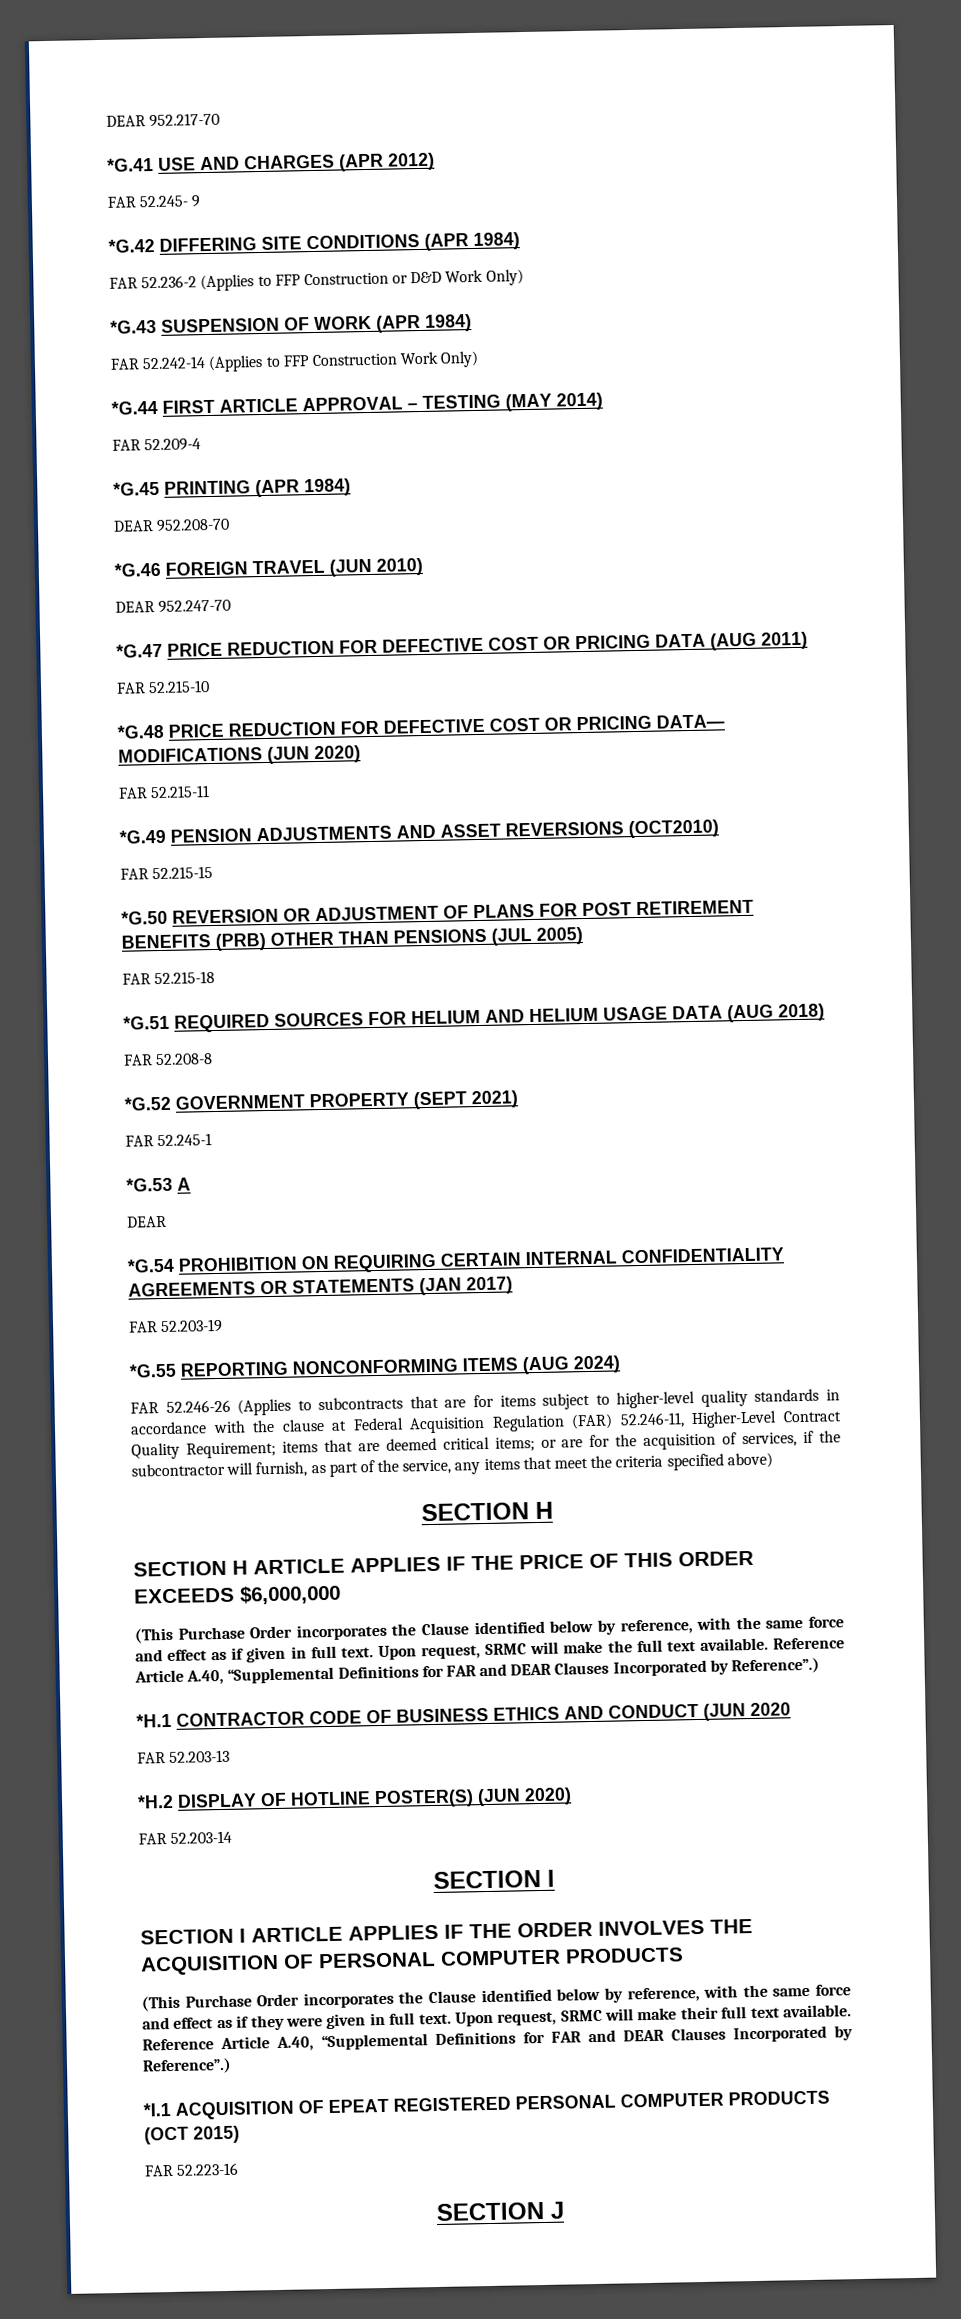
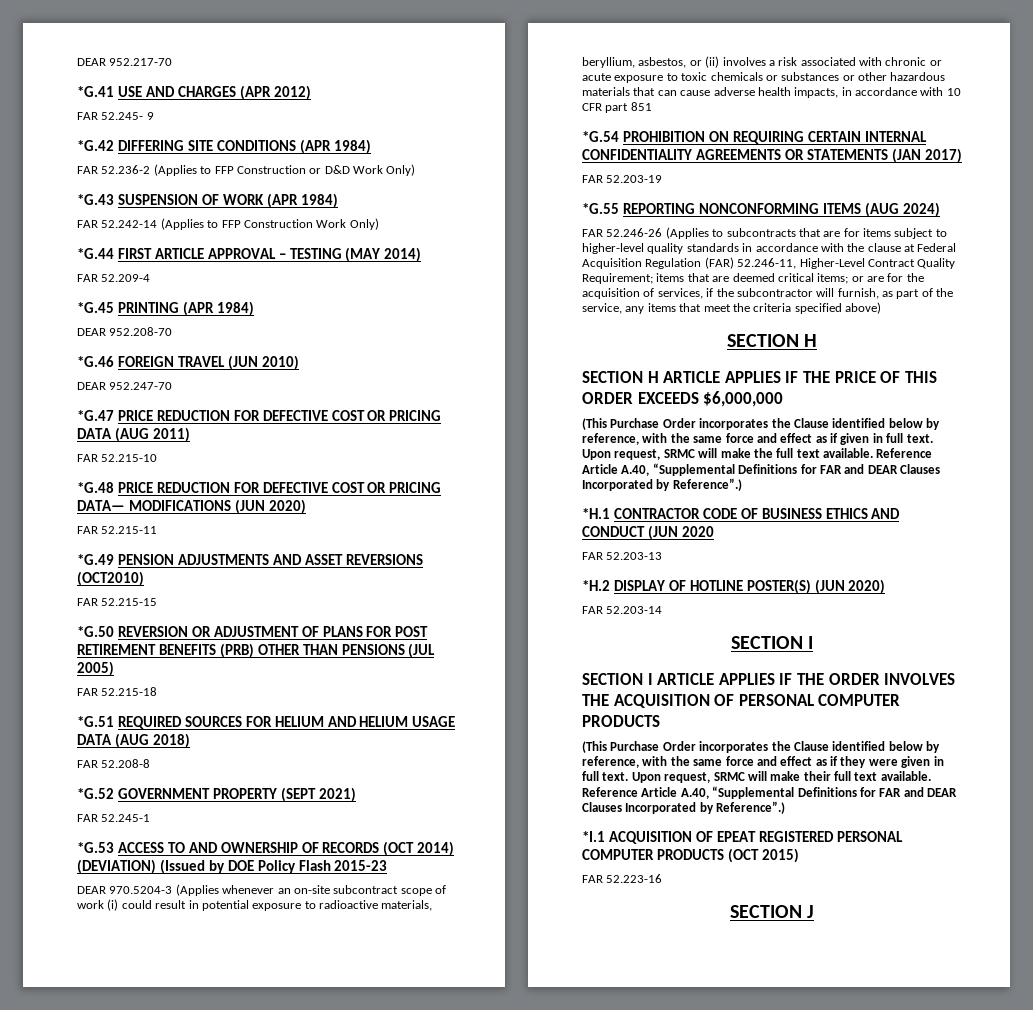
- *G.53 A
- DEAR
+ *G.53 ACCESS TO AND OWNERSHIP OF RECORDS (OCT 2014) (DEVIATION) (Issued by DOE Policy Flash 2015-23
+ DEAR 970.5204-3 (Applies whenever an on-site subcontract scope of work (i) could result in potential exposure to radioactive materials, beryllium, asbestos, or (ii) involves a risk associated with chronic or acute exposure to toxic chemicals or substances or other hazardous materials that can cause adverse health impacts, in accordance with 10 CFR part 851

